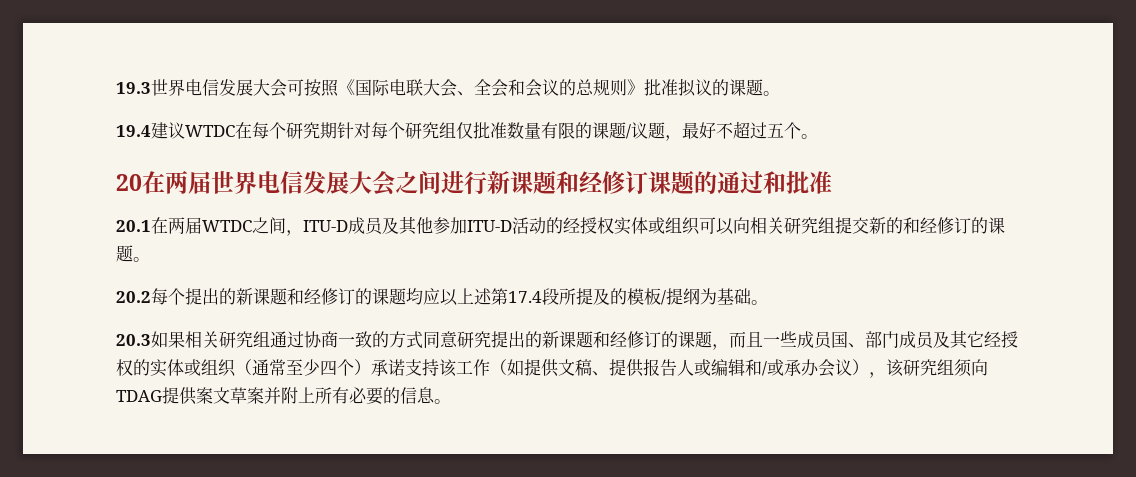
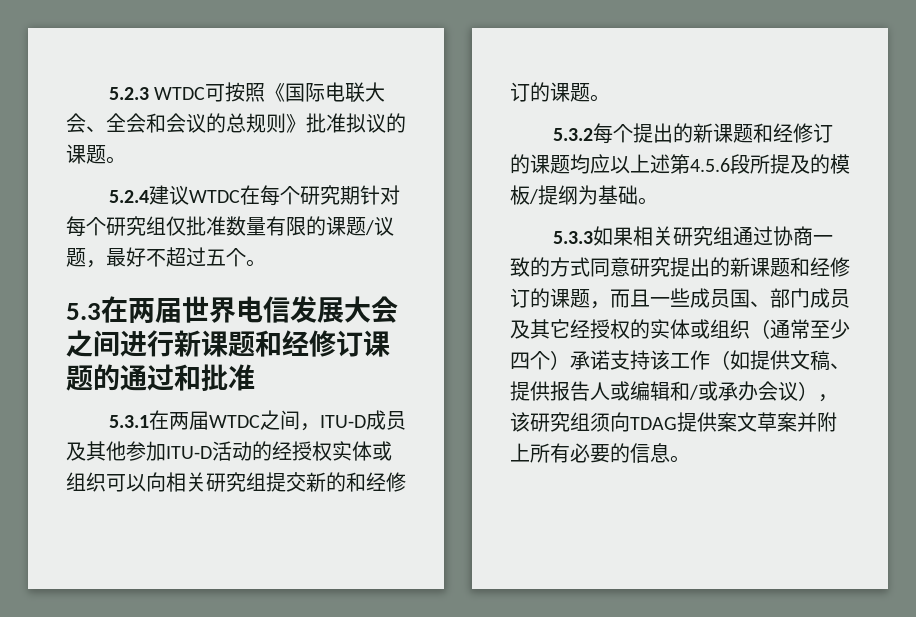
- 19.3世界电信发展大会可按照《国际电联大会、全会和会议的总规则》批准拟议的课题。
+ 5.2.3 WTDC可按照《国际电联大会、全会和会议的总规则》批准拟议的课题。
- 19.4建议WTDC在每个研究期针对每个研究组仅批准数量有限的课题/议题，最好不超过五个。
+ 5.2.4建议WTDC在每个研究期针对每个研究组仅批准数量有限的课题/议题，最好不超过五个。
- 20在两届世界电信发展大会之间进行新课题和经修订课题的通过和批准
+ 5.3在两届世界电信发展大会之间进行新课题和经修订课题的通过和批准
- 20.1在两届WTDC之间，ITU-D成员及其他参加ITU-D活动的经授权实体或组织可以向相关研究组提交新的和经修订的课题。
+ 5.3.1在两届WTDC之间，ITU-D成员及其他参加ITU-D活动的经授权实体或组织可以向相关研究组提交新的和经修订的课题。
- 20.2每个提出的新课题和经修订的课题均应以上述第17.4段所提及的模板/提纲为基础。
+ 5.3.2每个提出的新课题和经修订的课题均应以上述第4.5.6段所提及的模板/提纲为基础。
- 20.3如果相关研究组通过协商一致的方式同意研究提出的新课题和经修订的课题，而且一些成员国、部门成员及其它经授权的实体或组织（通常至少四个）承诺支持该工作（如提供文稿、提供报告人或编辑和/或承办会议），该研究组须向TDAG提供案文草案并附上所有必要的信息。
+ 5.3.3如果相关研究组通过协商一致的方式同意研究提出的新课题和经修订的课题，而且一些成员国、部门成员及其它经授权的实体或组织（通常至少四个）承诺支持该工作（如提供文稿、提供报告人或编辑和/或承办会议），该研究组须向TDAG提供案文草案并附上所有必要的信息。

